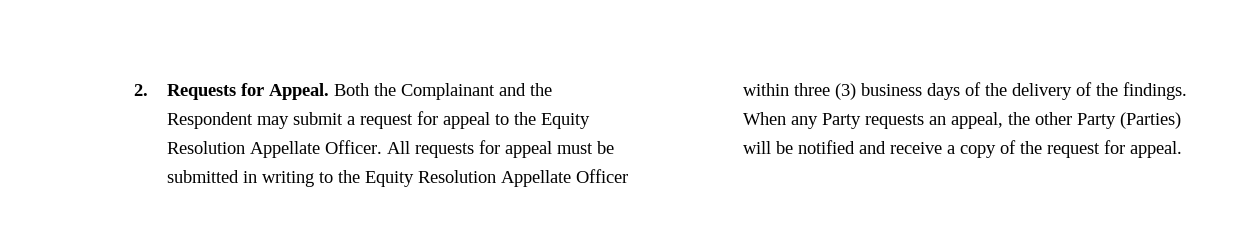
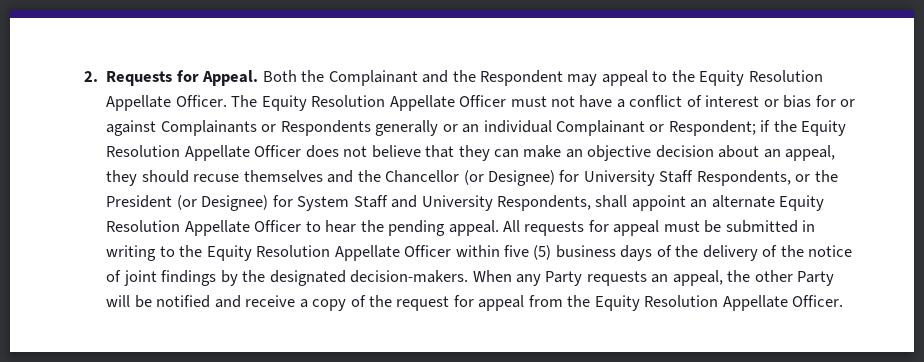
- Both the Complainant and the Respondent may submit a request for appeal to the Equity Resolution Appellate Officer.
+ Both the Complainant and the Respondent may appeal to the Equity Resolution Appellate Officer.
+ The Equity Resolution Appellate Officer must not have a conflict of interest or bias for or against Complainants or Respondents generally or an individual Complainant or Respondent; if the Equity Resolution Appellate Officer does not believe that they can make an objective decision about an appeal, they should recuse themselves and the Chancellor (or Designee) for University Staff Respondents, or the President (or Designee) for System Staff and University Respondents, shall appoint an alternate Equity Resolution Appellate Officer to hear the pending appeal.
- All requests for appeal must be submitted in writing to the Equity Resolution Appellate Officer within three (3) business days of the delivery of the findings.
+ All requests for appeal must be submitted in writing to the Equity Resolution Appellate Officer within five (5) business days of the delivery of the notice of joint findings by the designated decision-makers.
- When any Party requests an appeal, the other Party (Parties) will be notified and receive a copy of the request for appeal.
+ When any Party requests an appeal, the other Party will be notified and receive a copy of the request for appeal from the Equity Resolution Appellate Officer.

